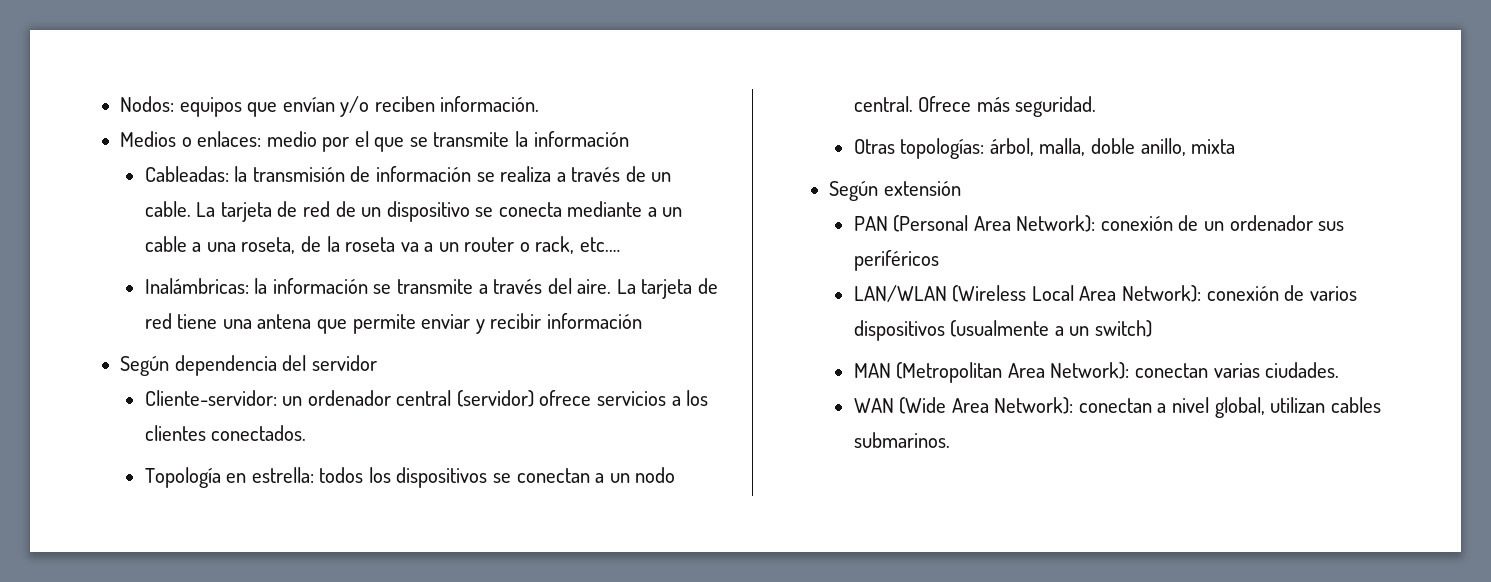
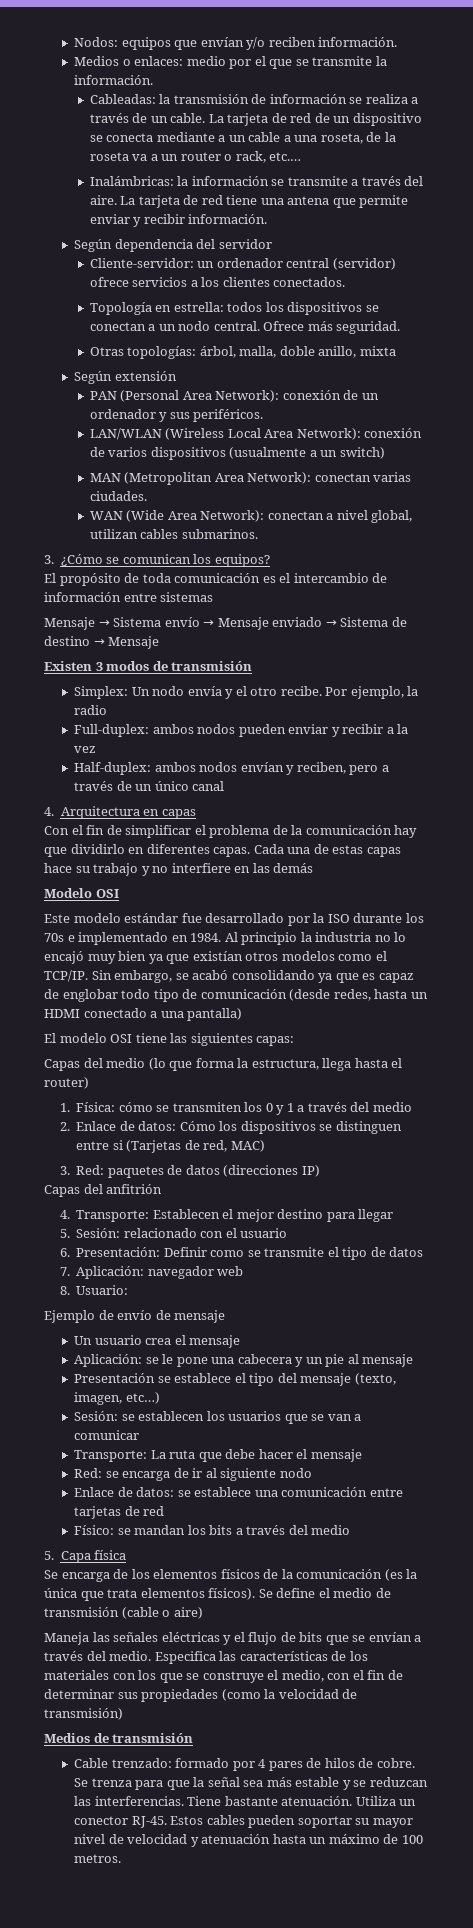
- Medios o enlaces: medio por el que se transmite la información
+ Medios o enlaces: medio por el que se transmite la información.
- La tarjeta de red tiene una antena que permite enviar y recibir información
+ La tarjeta de red tiene una antena que permite enviar y recibir información.
- PAN (Personal Area Network): conexión de un ordenador sus periféricos
+ PAN (Personal Area Network): conexión de un ordenador y sus periféricos.
+ 3. ¿Cómo se comunican los equipos?
+ El propósito de toda comunicación es el intercambio de información entre sistemas
+ Mensaje → Sistema envío → Mensaje enviado → Sistema de destino → Mensaje
+ Existen 3 modos de transmisión
+ Simplex: Un nodo envía y el otro recibe. Por ejemplo, la radio
+ Full-duplex: ambos nodos pueden enviar y recibir a la vez
+ Half-duplex: ambos nodos envían y reciben, pero a través de un único canal
+ 4. Arquitectura en capas
+ Con el fin de simplificar el problema de la comunicación hay que dividirlo en diferentes capas. Cada una de estas capas hace su trabajo y no interfiere en las demás
+ Modelo OSI
+ Este modelo estándar fue desarrollado por la ISO durante los 70s e implementado en 1984. Al principio la industria no lo encajó muy bien ya que existían otros modelos como el TCP/IP. Sin embargo, se acabó consolidando ya que es capaz de englobar todo tipo de comunicación (desde redes, hasta un HDMI conectado a una pantalla)
+ El modelo OSI tiene las siguientes capas:
+ Capas del medio (lo que forma la estructura, llega hasta el router)
+ 1. Física: cómo se transmiten los 0 y 1 a través del medio
+ 2. Enlace de datos: Cómo los dispositivos se distinguen entre si (Tarjetas de red, MAC)
+ 3. Red: paquetes de datos (direcciones IP)
+ Capas del anfitrión
+ 4. Transporte: Establecen el mejor destino para llegar
+ 5. Sesión: relacionado con el usuario
+ 6. Presentación: Definir como se transmite el tipo de datos
+ 7. Aplicación: navegador web
+ 8. Usuario:
+ Ejemplo de envío de mensaje
+ Un usuario crea el mensaje
+ Aplicación: se le pone una cabecera y un pie al mensaje
+ Presentación se establece el tipo del mensaje (texto, imagen, etc…)
+ Sesión: se establecen los usuarios que se van a comunicar
+ Transporte: La ruta que debe hacer el mensaje
+ Red: se encarga de ir al siguiente nodo
+ Enlace de datos: se establece una comunicación entre tarjetas de red
+ Físico: se mandan los bits a través del medio
+ 5. Capa física
+ Se encarga de los elementos físicos de la comunicación (es la única que trata elementos físicos). Se define el medio de transmisión (cable o aire)
+ Maneja las señales eléctricas y el flujo de bits que se envían a través del medio. Especifica las características de los materiales con los que se construye el medio, con el fin de determinar sus propiedades (como la velocidad de transmisión)
+ Medios de transmisión
+ Cable trenzado: formado por 4 pares de hilos de cobre. Se trenza para que la señal sea más estable y se reduzcan las interferencias. Tiene bastante atenuación. Utiliza un conector RJ-45. Estos cables pueden soportar su mayor nivel de velocidad y atenuación hasta un máximo de 100 metros.

